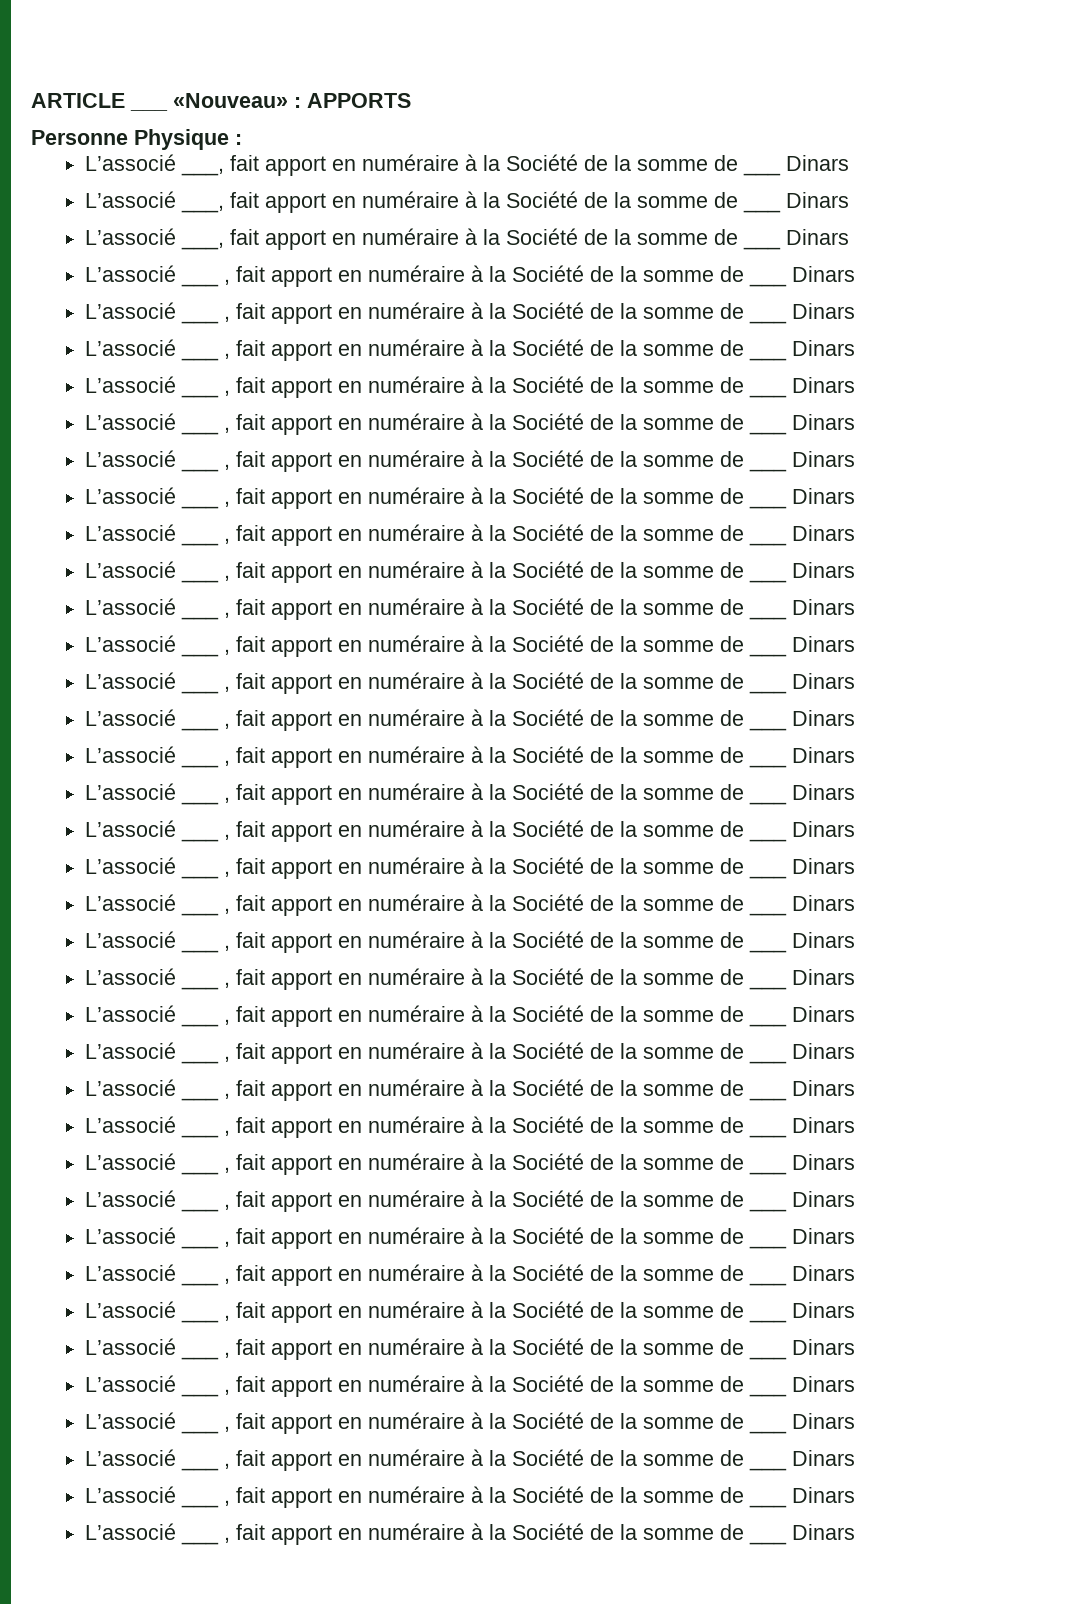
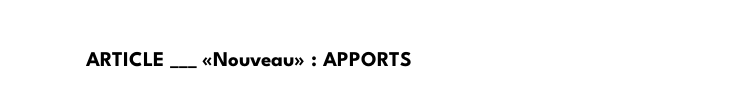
- Personne Physique :
- L’associé ___, fait apport en numéraire à la Société de la somme de ___ Dinars
- L’associé ___, fait apport en numéraire à la Société de la somme de ___ Dinars
- L’associé ___, fait apport en numéraire à la Société de la somme de ___ Dinars
- L’associé ___ , fait apport en numéraire à la Société de la somme de ___ Dinars
- L’associé ___ , fait apport en numéraire à la Société de la somme de ___ Dinars
- L’associé ___ , fait apport en numéraire à la Société de la somme de ___ Dinars
- L’associé ___ , fait apport en numéraire à la Société de la somme de ___ Dinars
- L’associé ___ , fait apport en numéraire à la Société de la somme de ___ Dinars
- L’associé ___ , fait apport en numéraire à la Société de la somme de ___ Dinars
- L’associé ___ , fait apport en numéraire à la Société de la somme de ___ Dinars
- L’associé ___ , fait apport en numéraire à la Société de la somme de ___ Dinars
- L’associé ___ , fait apport en numéraire à la Société de la somme de ___ Dinars
- L’associé ___ , fait apport en numéraire à la Société de la somme de ___ Dinars
- L’associé ___ , fait apport en numéraire à la Société de la somme de ___ Dinars
- L’associé ___ , fait apport en numéraire à la Société de la somme de ___ Dinars
- L’associé ___ , fait apport en numéraire à la Société de la somme de ___ Dinars
- L’associé ___ , fait apport en numéraire à la Société de la somme de ___ Dinars
- L’associé ___ , fait apport en numéraire à la Société de la somme de ___ Dinars
- L’associé ___ , fait apport en numéraire à la Société de la somme de ___ Dinars
- L’associé ___ , fait apport en numéraire à la Société de la somme de ___ Dinars
- L’associé ___ , fait apport en numéraire à la Société de la somme de ___ Dinars
- L’associé ___ , fait apport en numéraire à la Société de la somme de ___ Dinars
- L’associé ___ , fait apport en numéraire à la Société de la somme de ___ Dinars
- L’associé ___ , fait apport en numéraire à la Société de la somme de ___ Dinars
- L’associé ___ , fait apport en numéraire à la Société de la somme de ___ Dinars
- L’associé ___ , fait apport en numéraire à la Société de la somme de ___ Dinars
- L’associé ___ , fait apport en numéraire à la Société de la somme de ___ Dinars
- L’associé ___ , fait apport en numéraire à la Société de la somme de ___ Dinars
- L’associé ___ , fait apport en numéraire à la Société de la somme de ___ Dinars
- L’associé ___ , fait apport en numéraire à la Société de la somme de ___ Dinars
- L’associé ___ , fait apport en numéraire à la Société de la somme de ___ Dinars
- L’associé ___ , fait apport en numéraire à la Société de la somme de ___ Dinars
- L’associé ___ , fait apport en numéraire à la Société de la somme de ___ Dinars
- L’associé ___ , fait apport en numéraire à la Société de la somme de ___ Dinars
- L’associé ___ , fait apport en numéraire à la Société de la somme de ___ Dinars
- L’associé ___ , fait apport en numéraire à la Société de la somme de ___ Dinars
- L’associé ___ , fait apport en numéraire à la Société de la somme de ___ Dinars
- L’associé ___ , fait apport en numéraire à la Société de la somme de ___ Dinars

